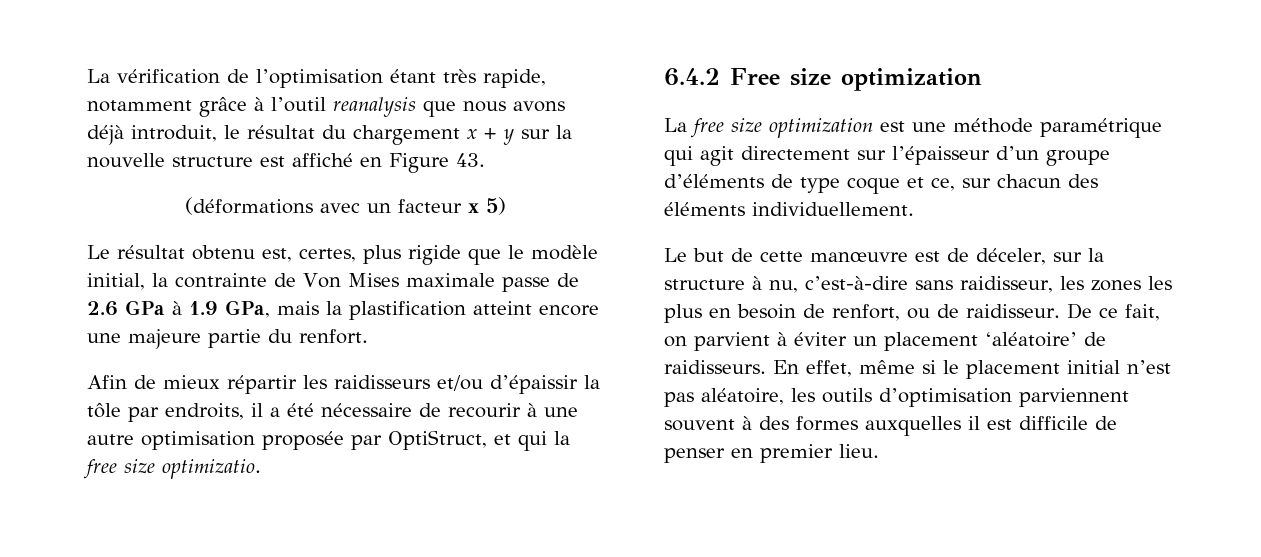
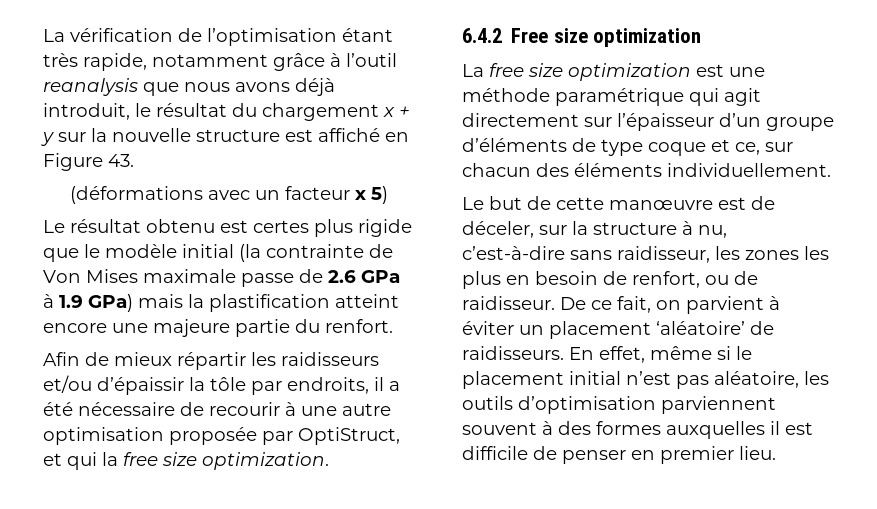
- Le résultat obtenu est, certes, plus rigide que le modèle initial, la contrainte de Von Mises maximale passe de 2.6 GPa à 1.9 GPa, mais la plastification atteint encore une majeure partie du renfort.
+ Le résultat obtenu est certes plus rigide que le modèle initial (la contrainte de Von Mises maximale passe de 2.6 GPa à 1.9 GPa) mais la plastification atteint encore une majeure partie du renfort.
- Afin de mieux répartir les raidisseurs et/ou d’épaissir la tôle par endroits, il a été nécessaire de recourir à une autre optimisation proposée par OptiStruct, et qui la free size optimizatio.
+ Afin de mieux répartir les raidisseurs et/ou d’épaissir la tôle par endroits, il a été nécessaire de recourir à une autre optimisation proposée par OptiStruct, et qui la free size optimization.

